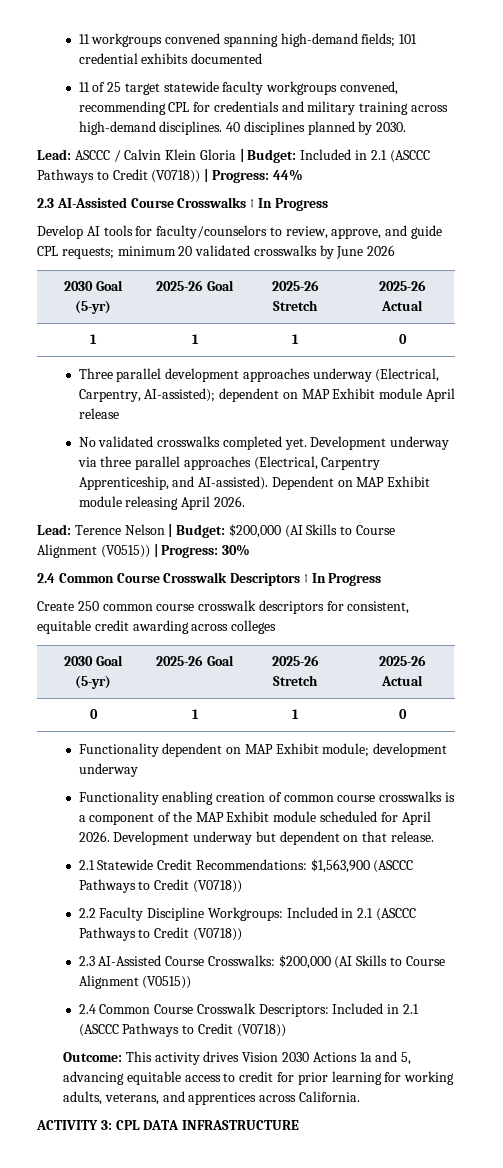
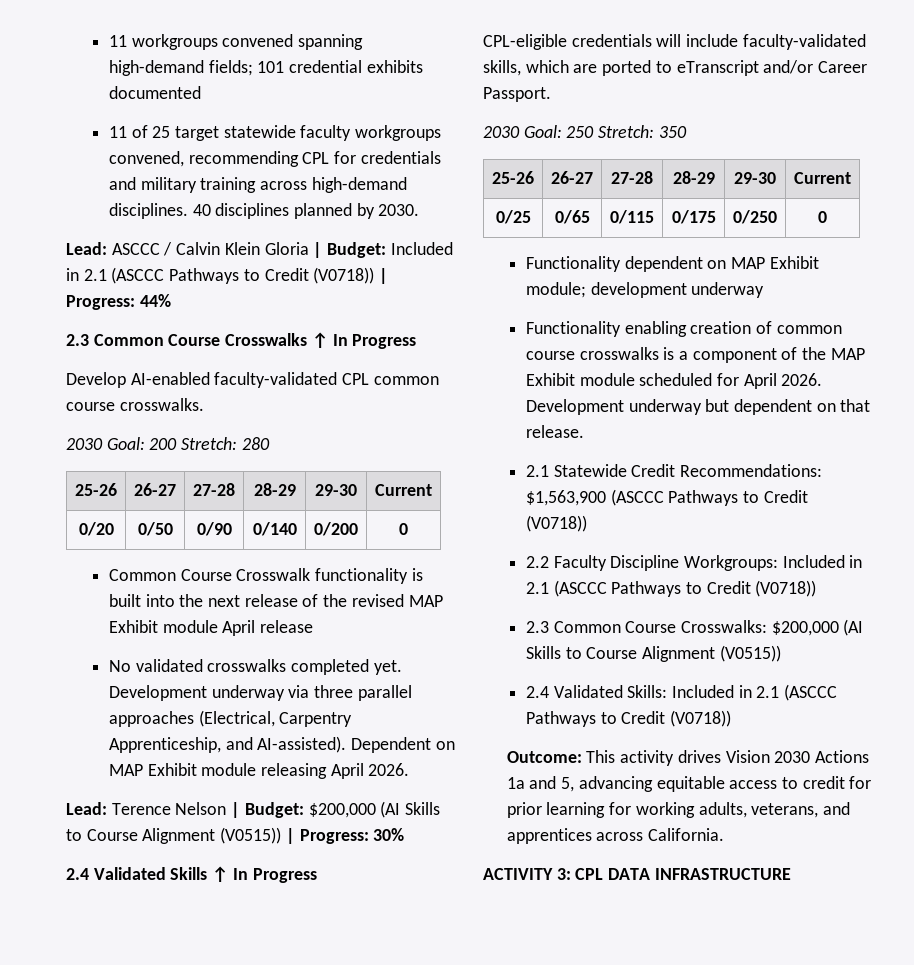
- 2.3 AI-Assisted Course Crosswalks ↑ In Progress
+ 2.3 Common Course Crosswalks ↑ In Progress
- Develop AI tools for faculty/counselors to review, approve, and guide CPL requests; minimum 20 validated crosswalks by June 2026
- 2030 Goal (5-yr) | 2025-26 Goal | 2025-26 Stretch | 2025-26 Actual
- 1 | 1 | 1 | 0
- Three parallel development approaches underway (Electrical, Carpentry, AI-assisted); dependent on MAP Exhibit module April release
+ Develop AI-enabled faculty-validated CPL common course crosswalks.
+ 2030 Goal: 200 Stretch: 280
+ 25-26 | 26-27 | 27-28 | 28-29 | 29-30 | Current
+ 0/20 | 0/50 | 0/90 | 0/140 | 0/200 | 0
+ Common Course Crosswalk functionality is built into the next release of the revised MAP Exhibit module April release
- 2.4 Common Course Crosswalk Descriptors ↑ In Progress
- Create 250 common course crosswalk descriptors for consistent, equitable credit awarding across colleges
- 2030 Goal (5-yr) | 2025-26 Goal | 2025-26 Stretch | 2025-26 Actual
- 0 | 1 | 1 | 0
+ 2.4 Validated Skills ↑ In Progress
+ CPL-eligible credentials will include faculty-validated skills, which are ported to eTranscript and/or Career Passport.
+ 2030 Goal: 250 Stretch: 350
+ 25-26 | 26-27 | 27-28 | 28-29 | 29-30 | Current
+ 0/25 | 0/65 | 0/115 | 0/175 | 0/250 | 0
- 2.3 AI-Assisted Course Crosswalks: $200,000 (AI Skills to Course Alignment (V0515))
+ 2.3 Common Course Crosswalks: $200,000 (AI Skills to Course Alignment (V0515))
- 2.4 Common Course Crosswalk Descriptors: Included in 2.1 (ASCCC Pathways to Credit (V0718))
+ 2.4 Validated Skills: Included in 2.1 (ASCCC Pathways to Credit (V0718))

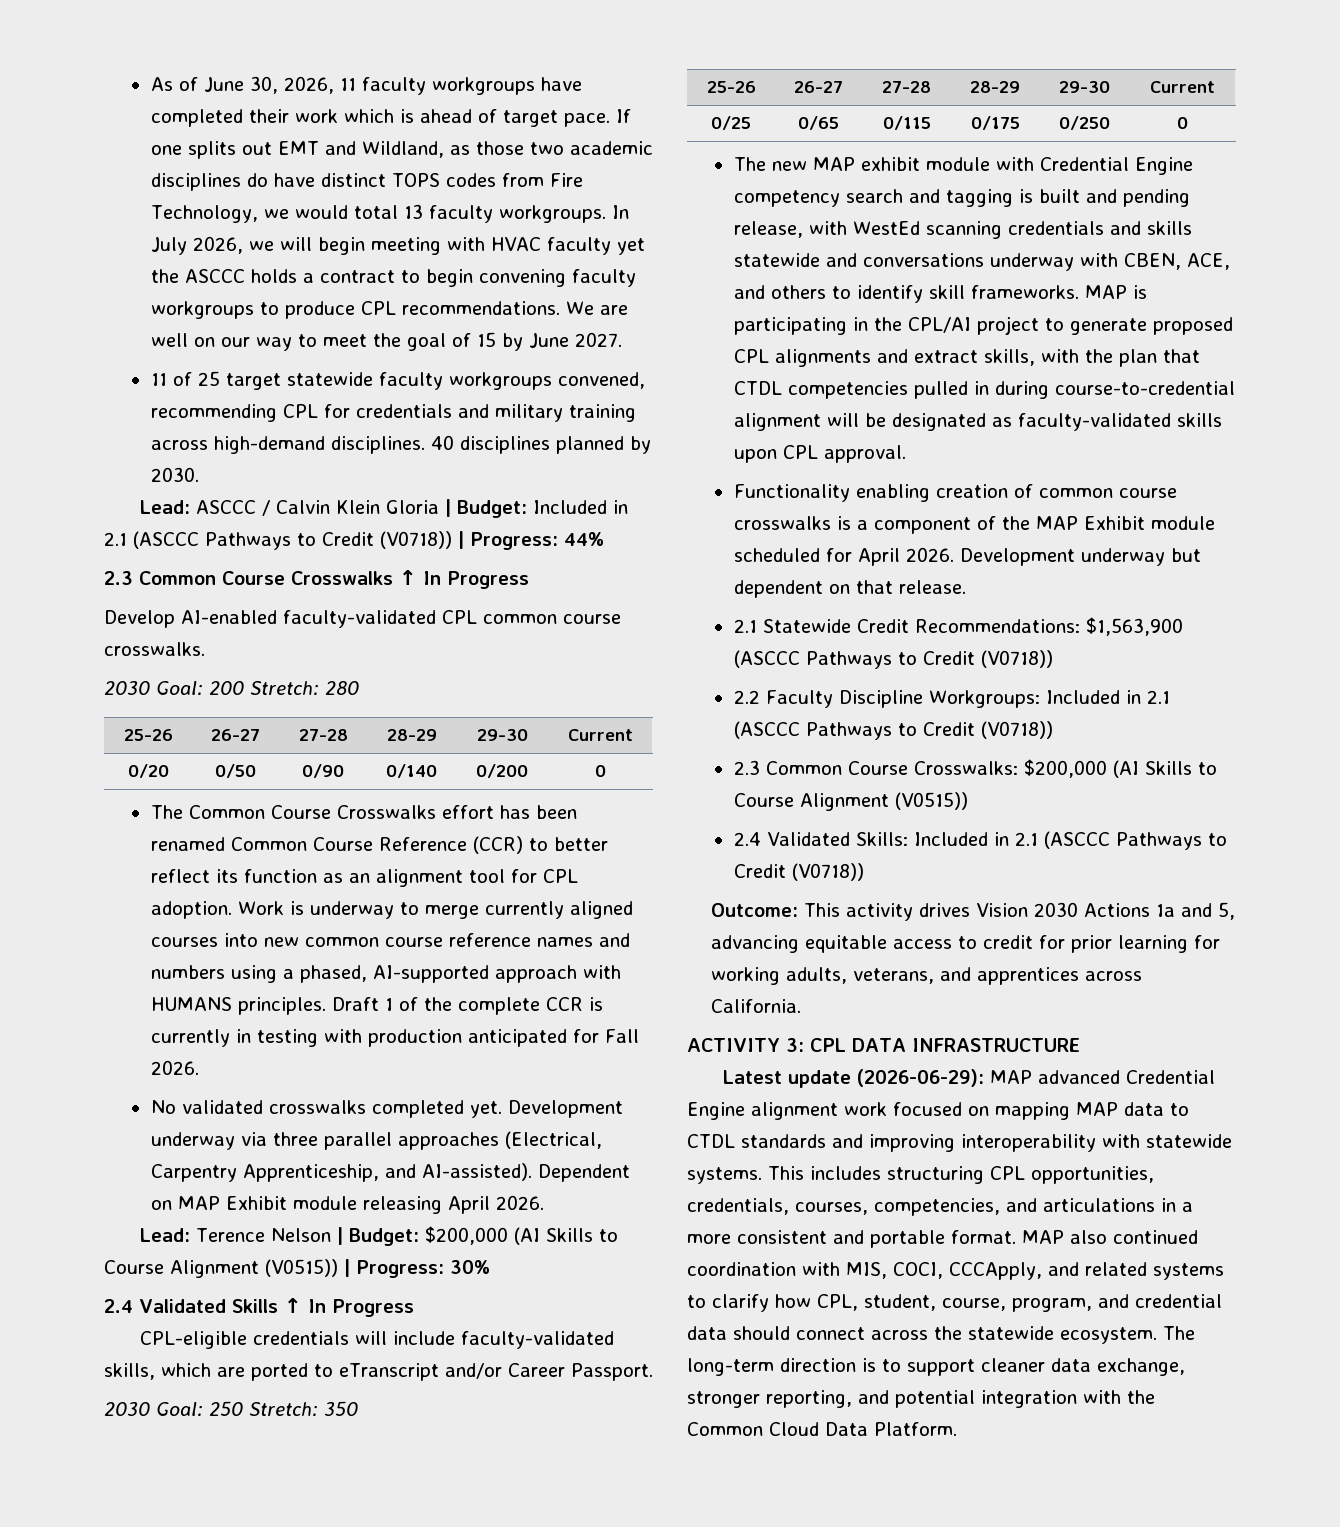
- 11 workgroups convened spanning high-demand fields; 101 credential exhibits documented
+ As of June 30, 2026, 11 faculty workgroups have completed their work which is ahead of target pace. If one splits out EMT and Wildland, as those two academic disciplines do have distinct TOPS codes from Fire Technology, we would total 13 faculty workgroups. In July 2026, we will begin meeting with HVAC faculty yet the ASCCC holds a contract to begin convening faculty workgroups to produce CPL recommendations. We are well on our way to meet the goal of 15 by June 2027.
- Common Course Crosswalk functionality is built into the next release of the revised MAP Exhibit module April release
+ The Common Course Crosswalks effort has been renamed Common Course Reference (CCR) to better reflect its function as an alignment tool for CPL adoption. Work is underway to merge currently aligned courses into new common course reference names and numbers using a phased, AI-supported approach with HUMANS principles. Draft 1 of the complete CCR is currently in testing with production anticipated for Fall 2026.
- Functionality dependent on MAP Exhibit module; development underway
+ The new MAP exhibit module with Credential Engine competency search and tagging is built and pending release, with WestEd scanning credentials and skills statewide and conversations underway with CBEN, ACE, and others to identify skill frameworks. MAP is participating in the CPL/AI project to generate proposed CPL alignments and extract skills, with the plan that CTDL competencies pulled in during course-to-credential alignment will be designated as faculty-validated skills upon CPL approval.
+ Latest update (2026-06-29): MAP advanced Credential Engine alignment work focused on mapping MAP data to CTDL standards and improving interoperability with statewide systems. This includes structuring CPL opportunities, credentials, courses, competencies, and articulations in a more consistent and portable format. MAP also continued coordination with MIS, COCI, CCCApply, and related systems to clarify how CPL, student, course, program, and credential data should connect across the statewide ecosystem. The long-term direction is to support cleaner data exchange, stronger reporting, and potential integration with the Common Cloud Data Platform.

